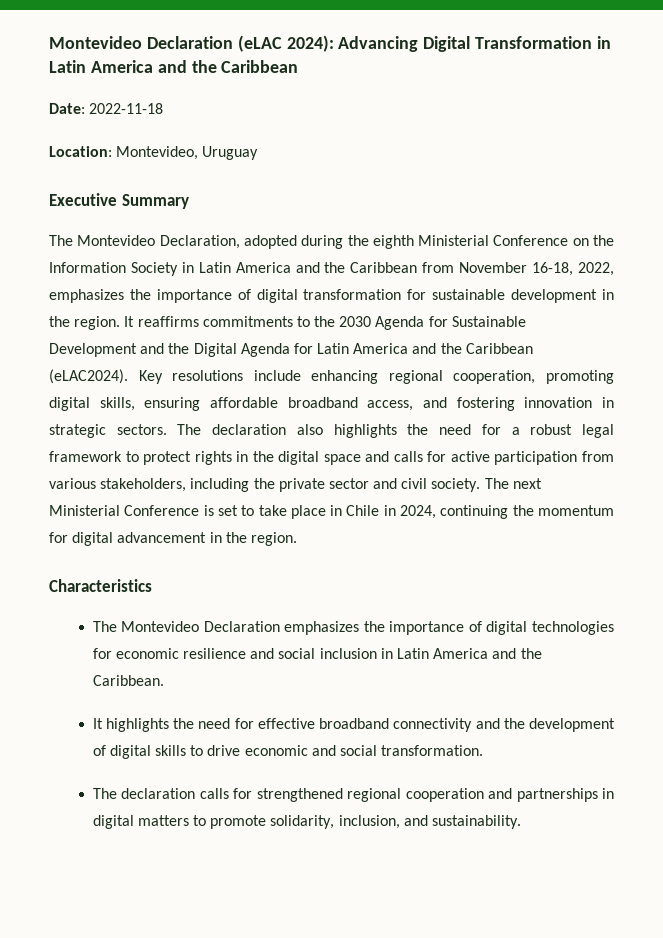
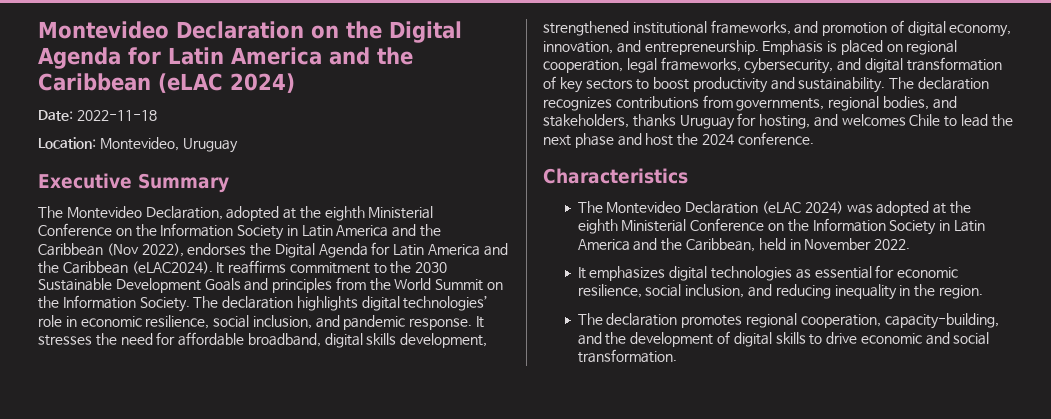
- Montevideo Declaration (eLAC 2024): Advancing Digital Transformation in Latin America and the Caribbean
+ Montevideo Declaration on the Digital Agenda for Latin America and the Caribbean (eLAC 2024)
- The Montevideo Declaration, adopted during the eighth Ministerial Conference on the Information Society in Latin America and the Caribbean from November 16-18, 2022, emphasizes the importance of digital transformation for sustainable development in the region. It reaffirms commitments to the 2030 Agenda for Sustainable Development and the Digital Agenda for Latin America and the Caribbean (eLAC2024).
+ The Montevideo Declaration, adopted at the eighth Ministerial Conference on the Information Society in Latin America and the Caribbean (Nov 2022), endorses the Digital Agenda for Latin America and the Caribbean (eLAC2024).
- Key resolutions include enhancing regional cooperation, promoting digital skills, ensuring affordable broadband access, and fostering innovation in strategic sectors. The declaration also highlights the need for a robust legal framework to protect rights in the digital space and calls for active participation from various stakeholders, including the private sector and civil society. The next Ministerial Conference is set to take place in Chile in 2024, continuing the momentum for digital advancement in the region.
+ It reaffirms commitment to the 2030 Sustainable Development Goals and principles from the World Summit on the Information Society. The declaration highlights digital technologies’ role in economic resilience, social inclusion, and pandemic response. It stresses the need for affordable broadband, digital skills development, strengthened institutional frameworks, and promotion of digital economy, innovation, and entrepreneurship. Emphasis is placed on regional cooperation, legal frameworks, cybersecurity, and digital transformation of key sectors to boost productivity and sustainability. The declaration recognizes contributions from governments, regional bodies, and stakeholders, thanks Uruguay for hosting, and welcomes Chile to lead the next phase and host the 2024 conference.
  Characteristics
- The Montevideo Declaration emphasizes the importance of digital technologies for economic resilience and social inclusion in Latin America and the Caribbean.
- It highlights the need for effective broadband connectivity and the development of digital skills to drive economic and social transformation.
+ The Montevideo Declaration (eLAC 2024) was adopted at the eighth Ministerial Conference on the Information Society in Latin America and the Caribbean, held in November 2022.
+ It emphasizes digital technologies as essential for economic resilience, social inclusion, and reducing inequality in the region.
+ The declaration promotes regional cooperation, capacity-building, and the development of digital skills to drive economic and social transformation.
- The declaration calls for strengthened regional cooperation and partnerships in digital matters to promote solidarity, inclusion, and sustainability.

